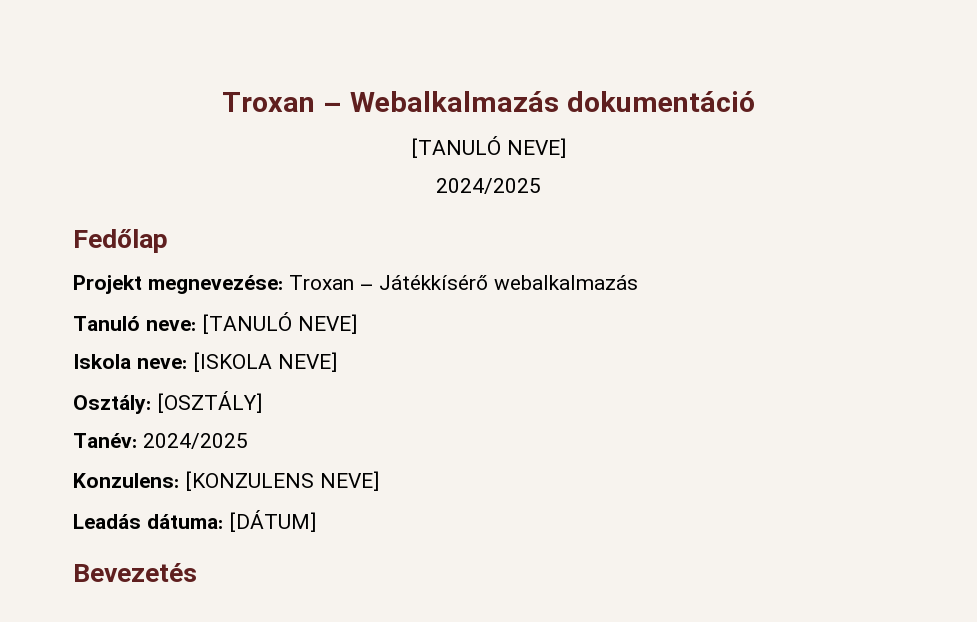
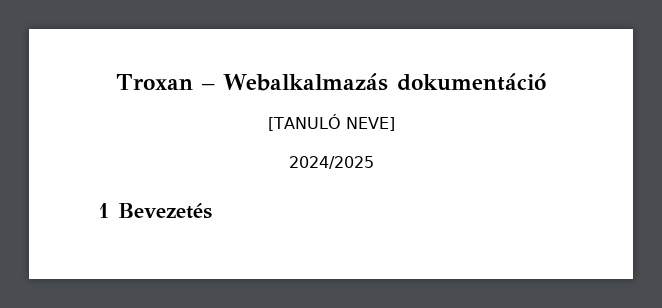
- Fedőlap
- Projekt megnevezése: Troxan – Játékkísérő webalkalmazás
- Tanuló neve: [TANULÓ NEVE]
- Iskola neve: [ISKOLA NEVE]
- Osztály: [OSZTÁLY]
- Tanév: 2024/2025
- Konzulens: [KONZULENS NEVE]
- Leadás dátuma: [DÁTUM]
- Bevezetés
+ 1 Bevezetés

